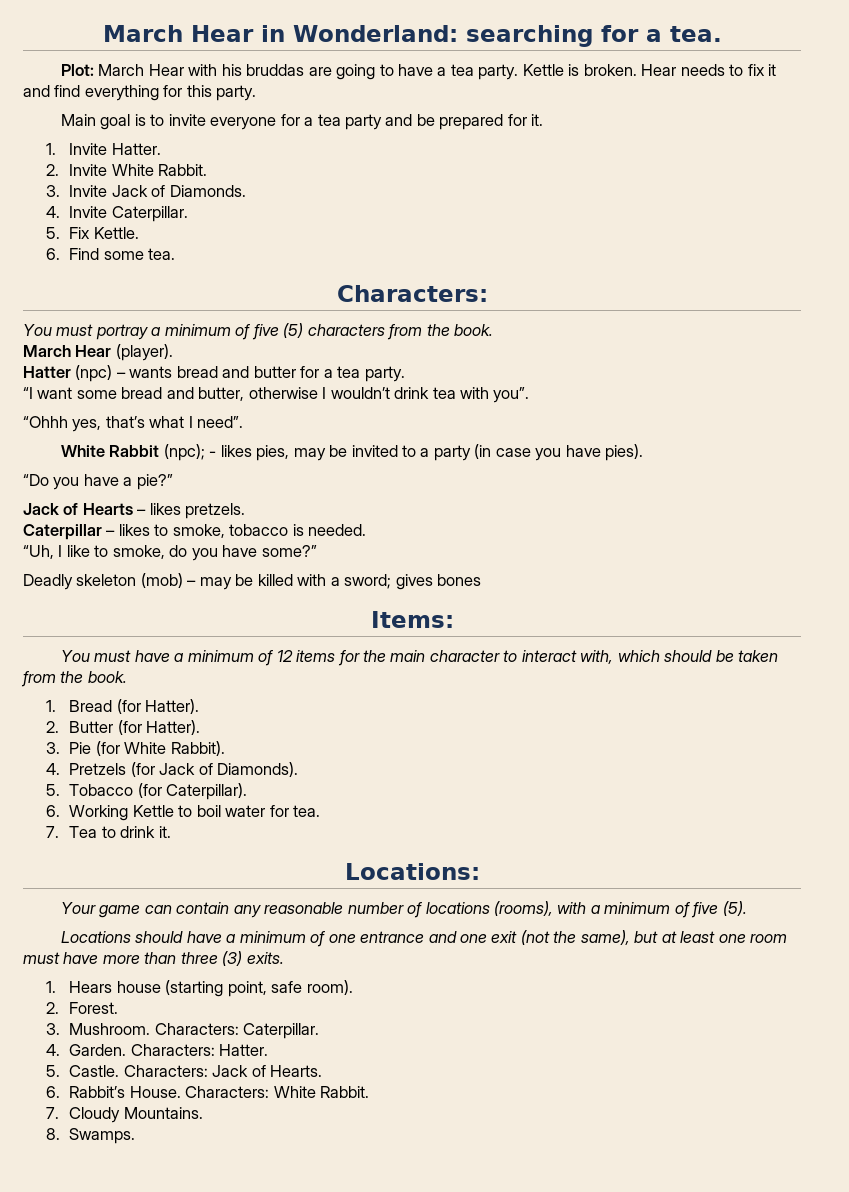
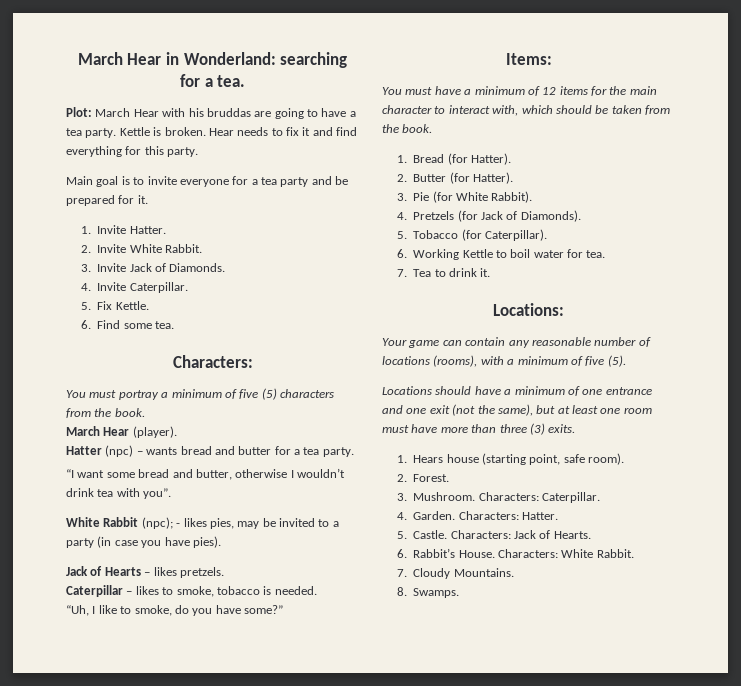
- “Ohhh yes, that’s what I need”.
- “Do you have a pie?”
- Deadly skeleton (mob) – may be killed with a sword; gives bones

